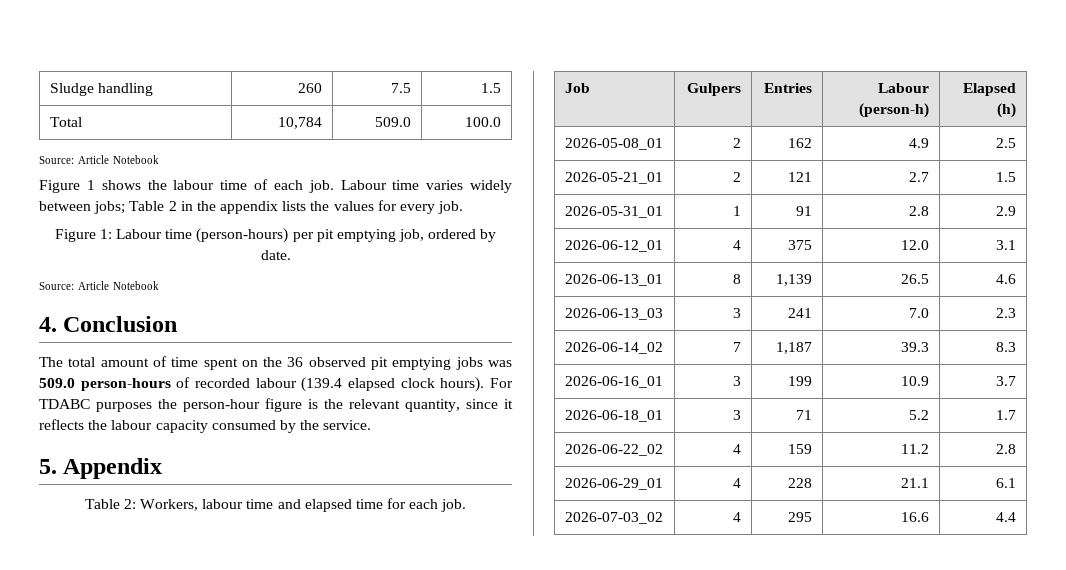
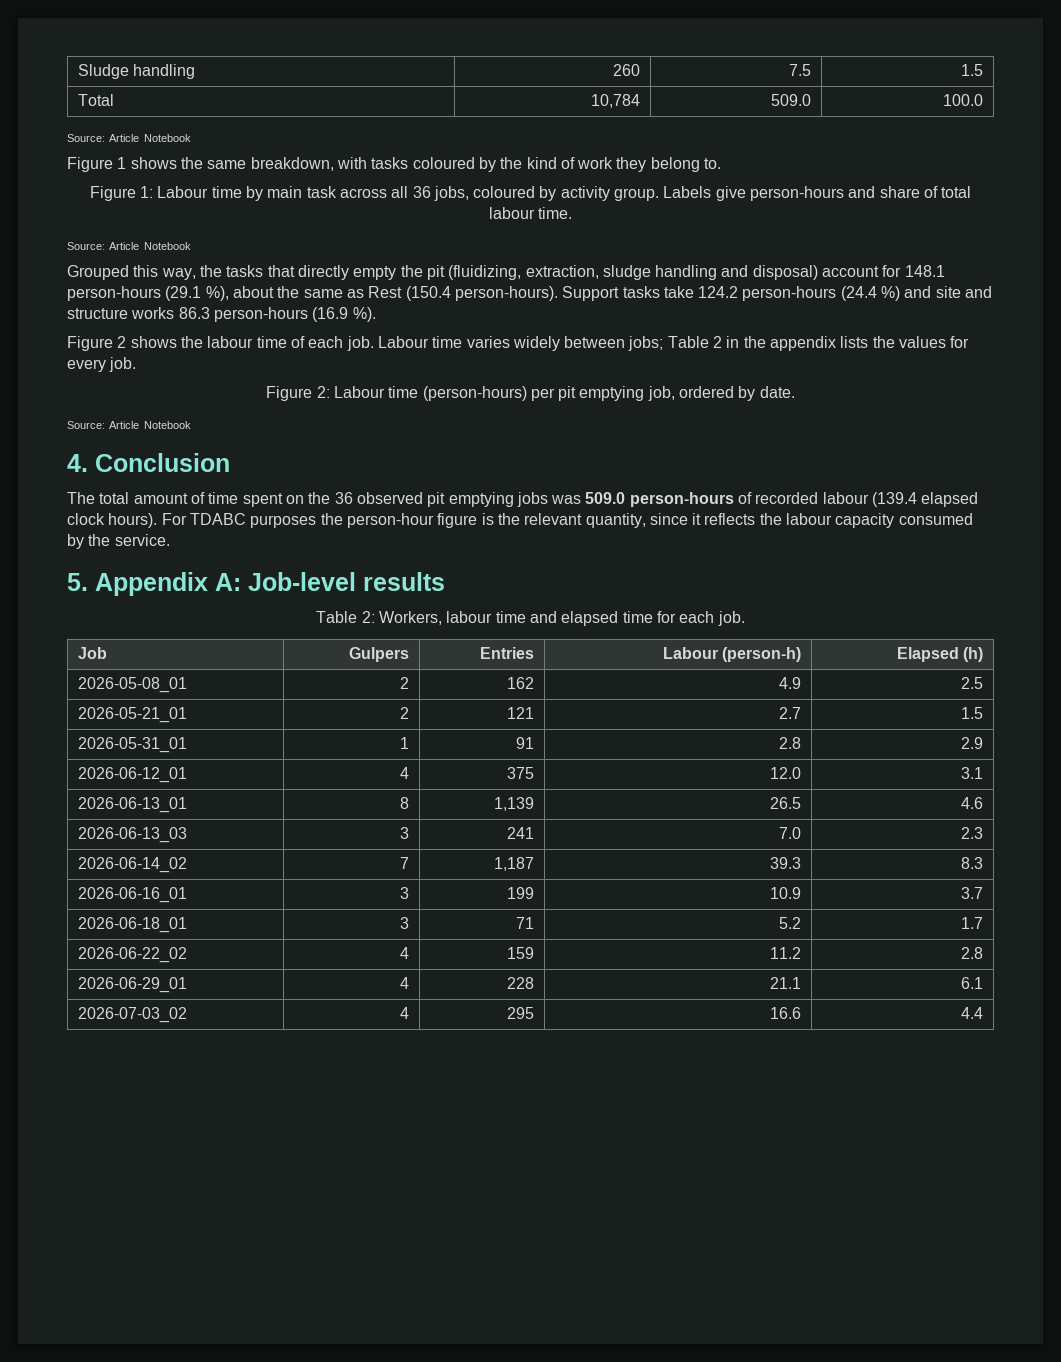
- Figure 1 shows the labour time of each job.
+ Figure 1 shows the same breakdown, with tasks coloured by the kind of work they belong to.
+ Figure 1: Labour time by main task across all 36 jobs, coloured by activity group. Labels give person-hours and share of total labour time.
+ Source: Article Notebook
+ Grouped this way, the tasks that directly empty the pit (fluidizing, extraction, sludge handling and disposal) account for 148.1 person-hours (29.1 %), about the same as Rest (150.4 person-hours). Support tasks take 124.2 person-hours (24.4 %) and site and structure works 86.3 person-hours (16.9 %).
+ Figure 2 shows the labour time of each job.
- Figure 1: Labour time (person-hours) per pit emptying job, ordered by date.
+ Figure 2: Labour time (person-hours) per pit emptying job, ordered by date.
- 5. Appendix
+ 5. Appendix A: Job-level results

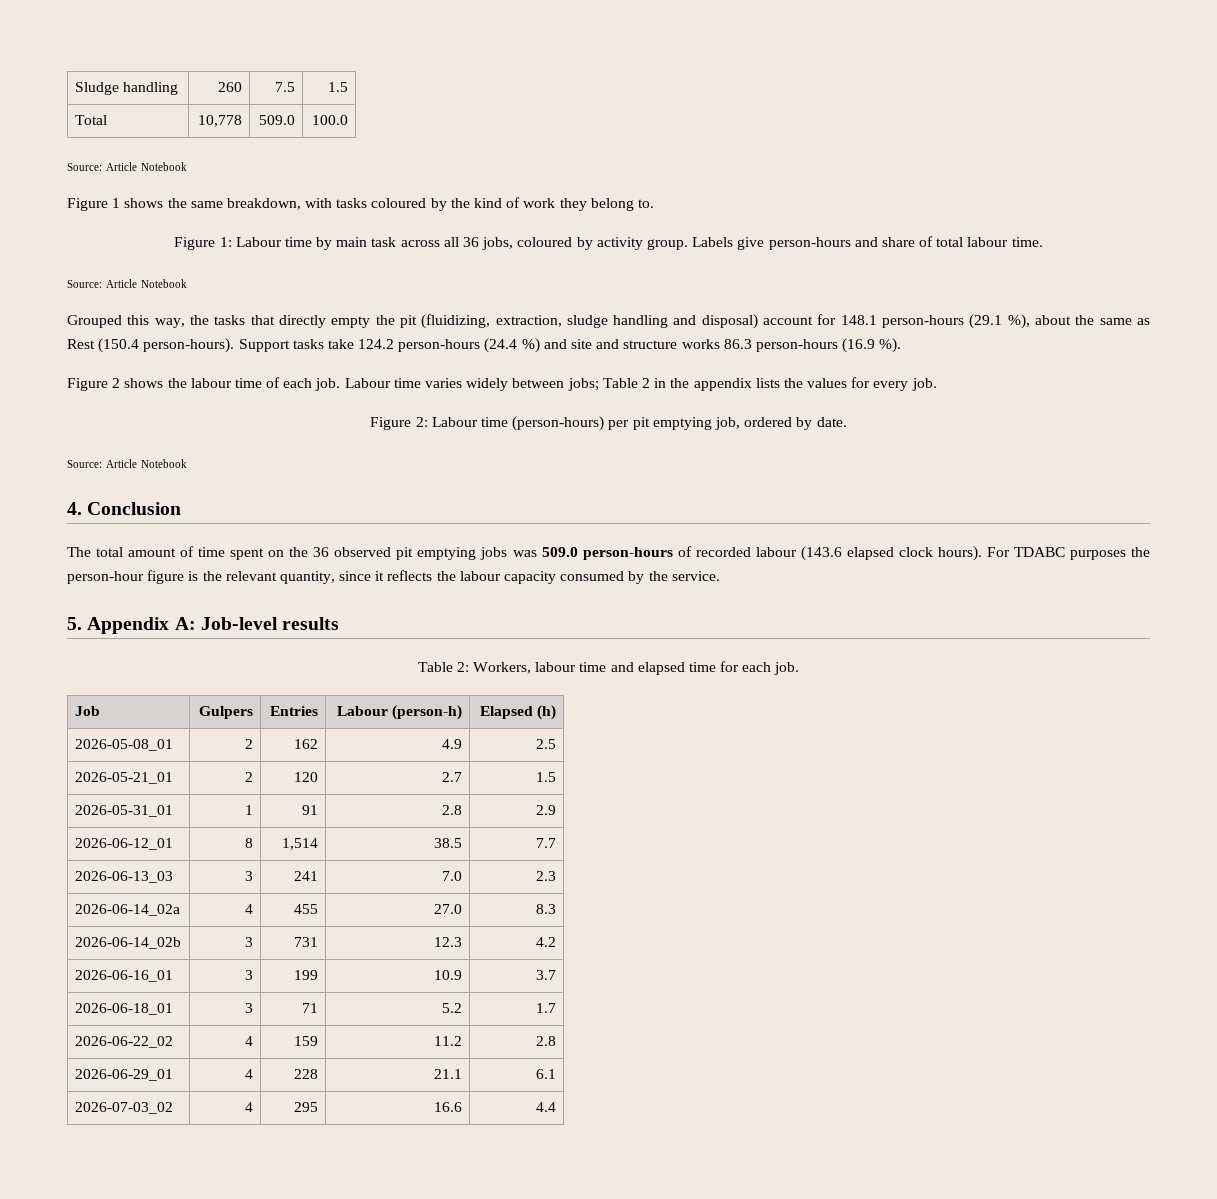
- Total | 10,784 | 509.0 | 100.0
+ Total | 10,778 | 509.0 | 100.0
- The total amount of time spent on the 36 observed pit emptying jobs was 509.0 person-hours of recorded labour (139.4 elapsed clock hours).
+ The total amount of time spent on the 36 observed pit emptying jobs was 509.0 person-hours of recorded labour (143.6 elapsed clock hours).
- 2026-05-21_01 | 2 | 121 | 2.7 | 1.5
+ 2026-05-21_01 | 2 | 120 | 2.7 | 1.5
- 2026-06-12_01 | 4 | 375 | 12.0 | 3.1
- 2026-06-13_01 | 8 | 1,139 | 26.5 | 4.6
+ 2026-06-12_01 | 8 | 1,514 | 38.5 | 7.7
- 2026-06-14_02 | 7 | 1,187 | 39.3 | 8.3
+ 2026-06-14_02a | 4 | 455 | 27.0 | 8.3
+ 2026-06-14_02b | 3 | 731 | 12.3 | 4.2

